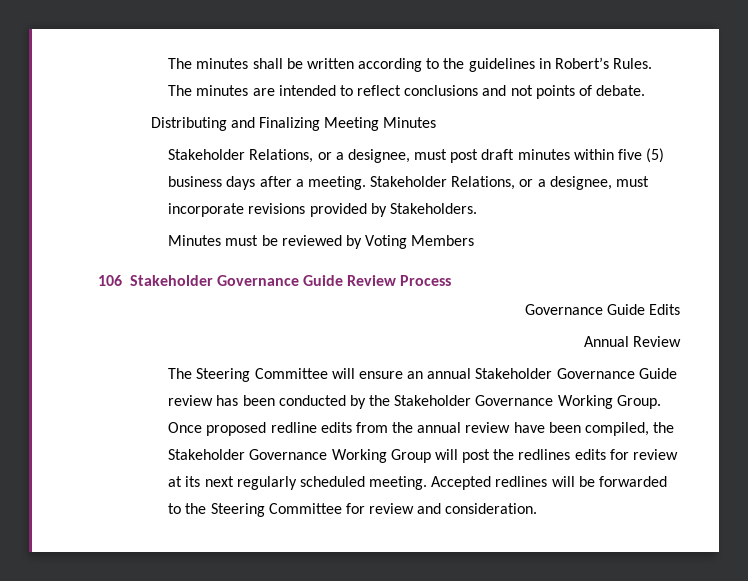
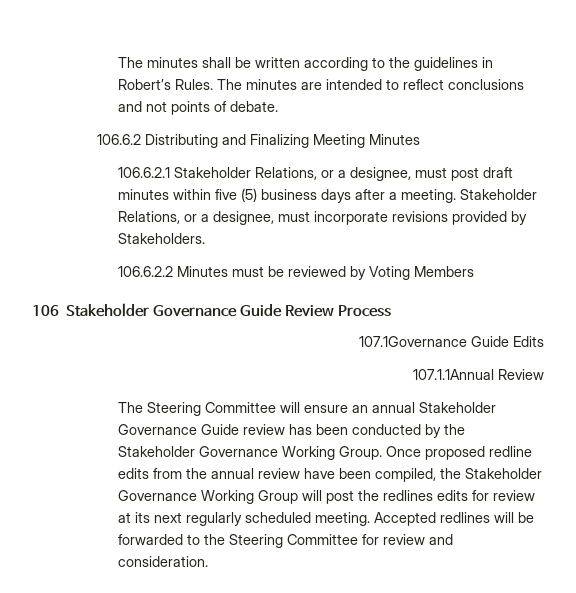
- Distributing and Finalizing Meeting Minutes
+ 106.6.2 Distributing and Finalizing Meeting Minutes
- Stakeholder Relations, or a designee, must post draft minutes within five (5) business days after a meeting.
+ 106.6.2.1 Stakeholder Relations, or a designee, must post draft minutes within five (5) business days after a meeting.
- Minutes must be reviewed by Voting Members
+ 106.6.2.2 Minutes must be reviewed by Voting Members
- Governance Guide Edits
+ 107.1Governance Guide Edits
- Annual Review
+ 107.1.1Annual Review

